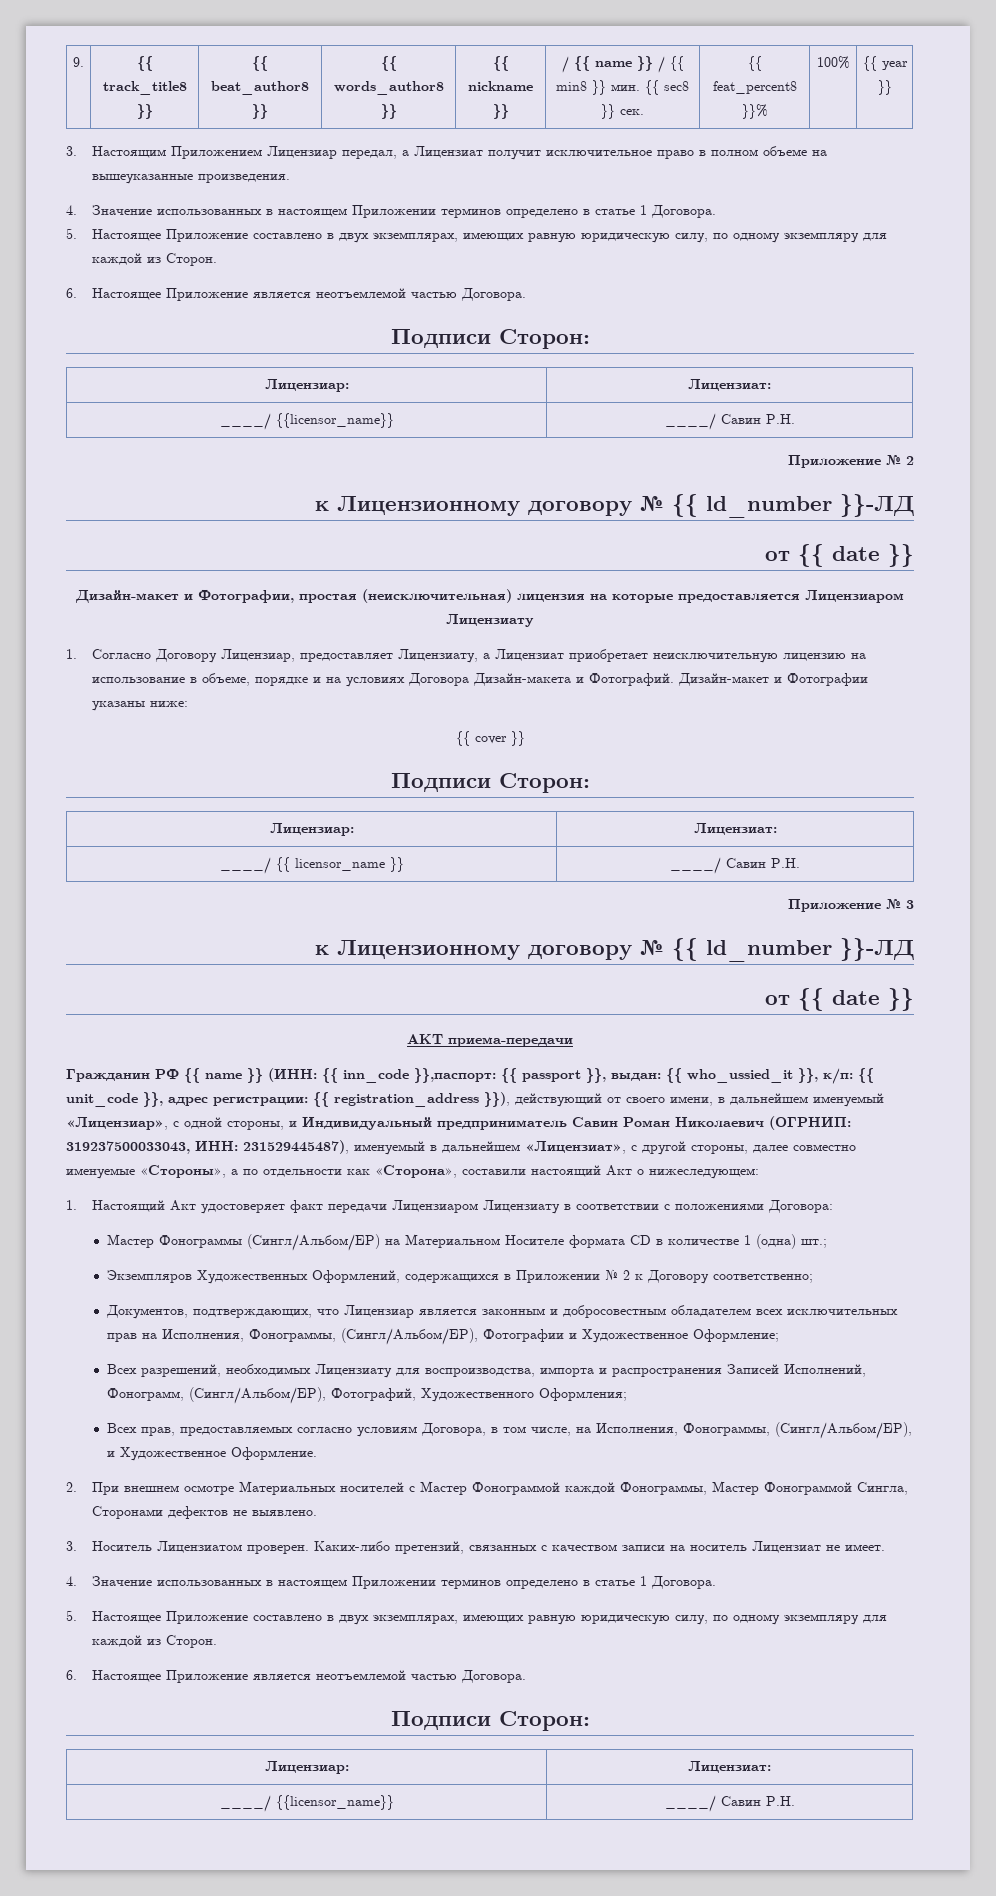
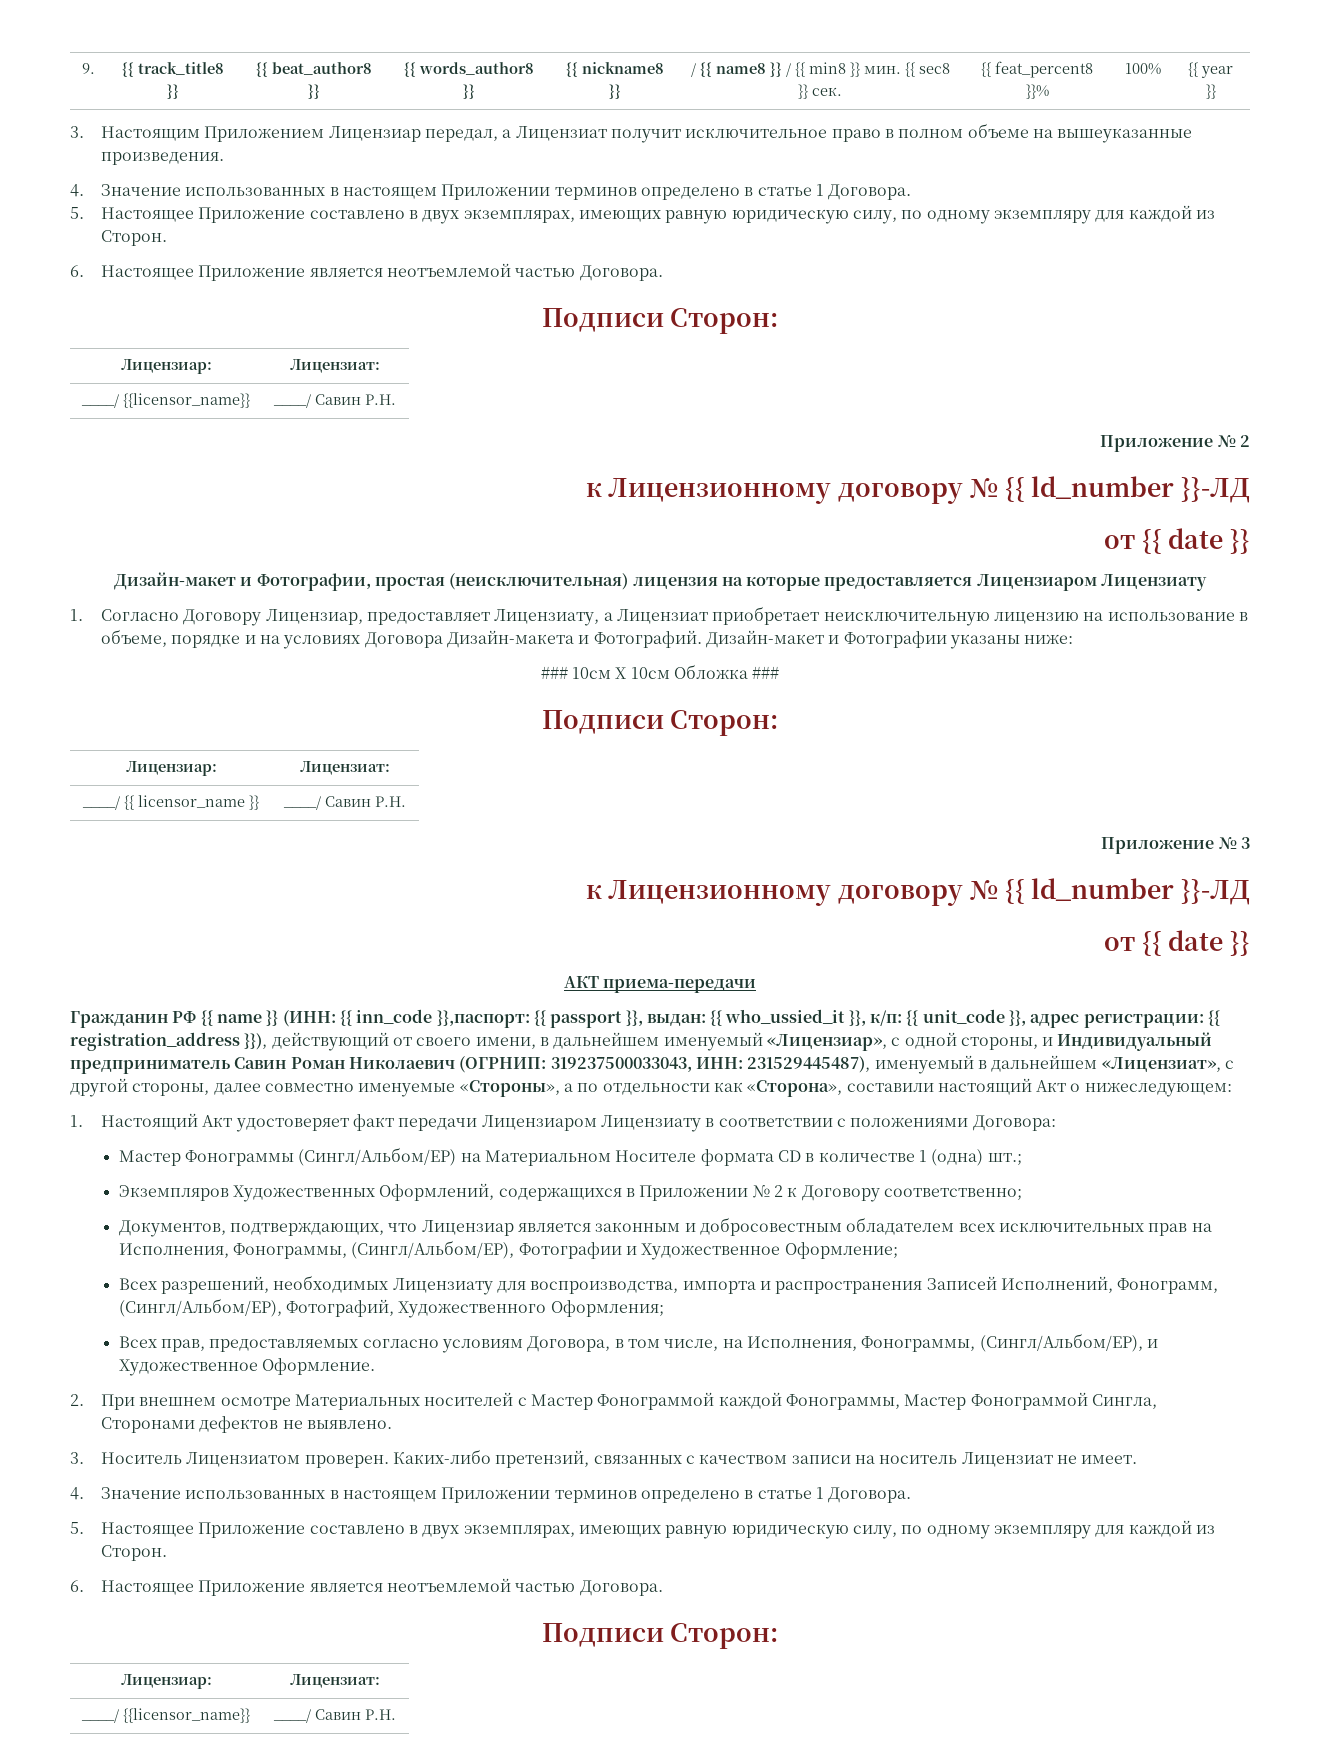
- 9. | {{ track_title8 }} | {{ beat_author8 }} | {{ words_author8 }} | {{ nickname }} | / {{ name }} / {{ min8 }} мин. {{ sec8 }} сек. | {{ feat_percent8 }}% | 100% | {{ year }}
+ 9. | {{ track_title8 }} | {{ beat_author8 }} | {{ words_author8 }} | {{ nickname8 }} | / {{ name8 }} / {{ min8 }} мин. {{ sec8 }} сек. | {{ feat_percent8 }}% | 100% | {{ year }}
- {{ cover }}
+ ### 10см Х 10см Обложка ###

